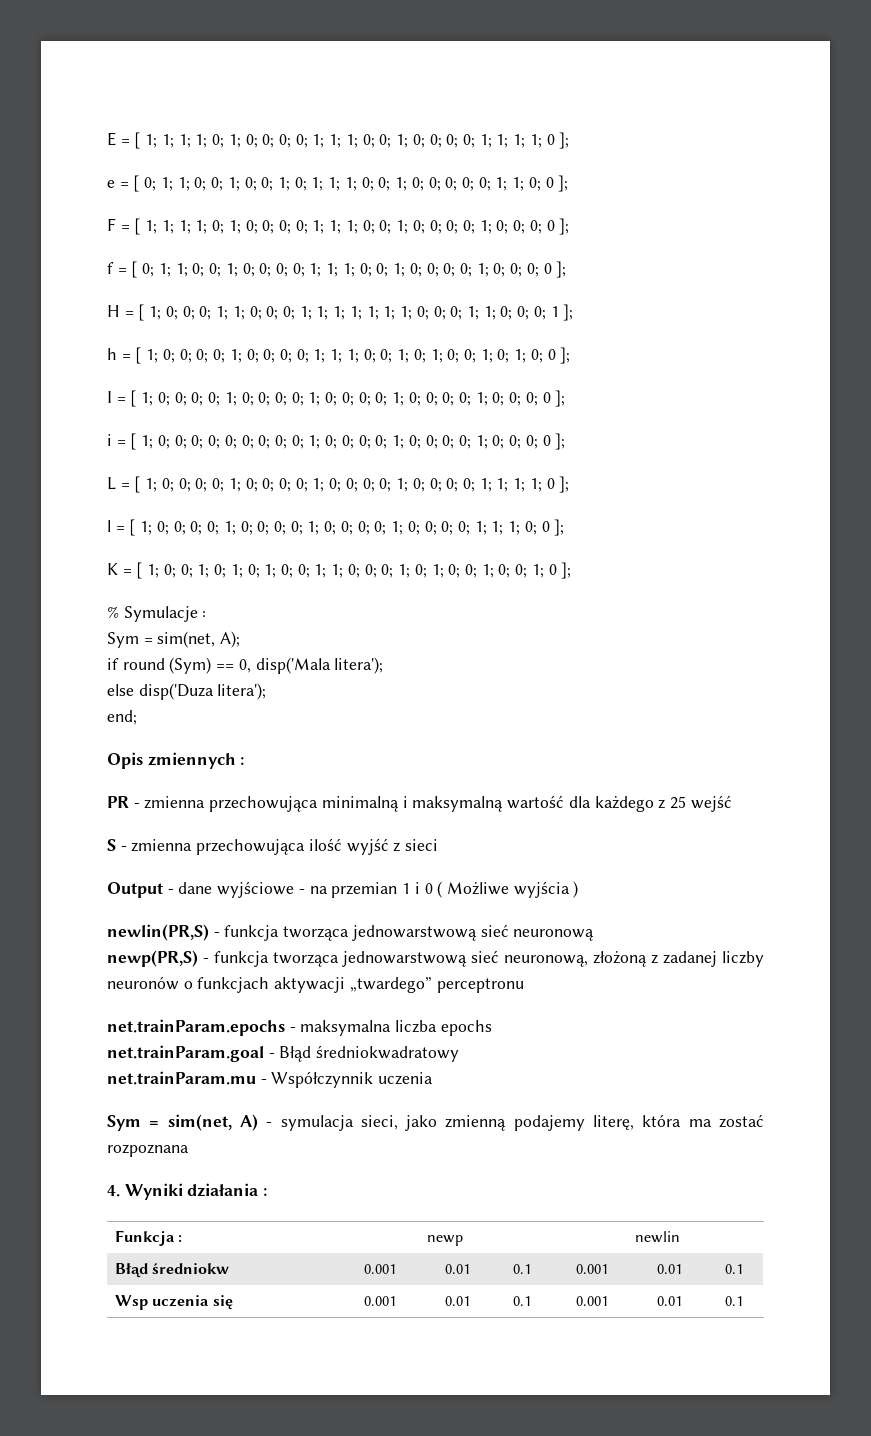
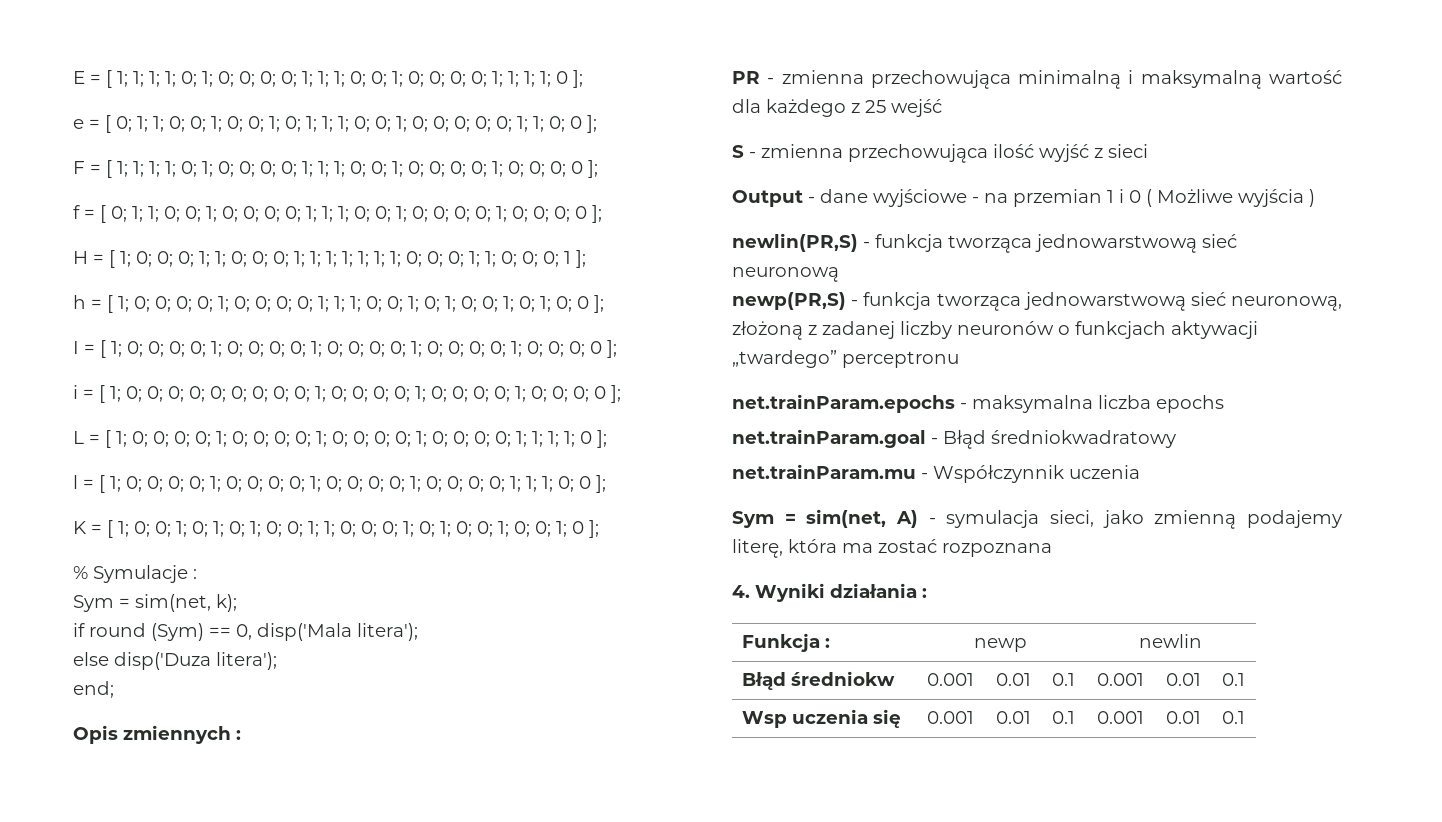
- Sym = sim(net, A);
+ Sym = sim(net, k);

